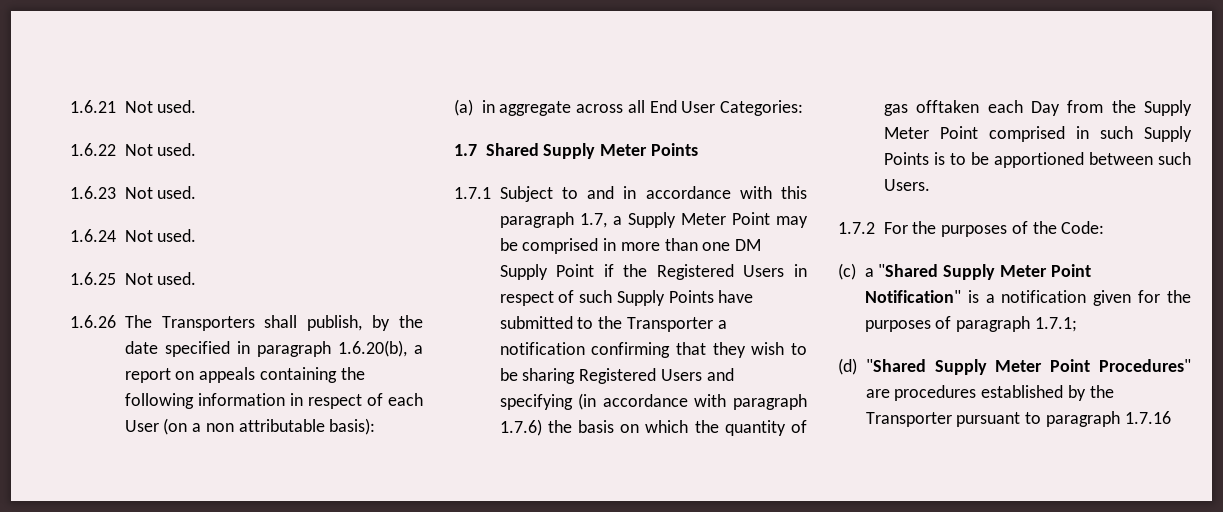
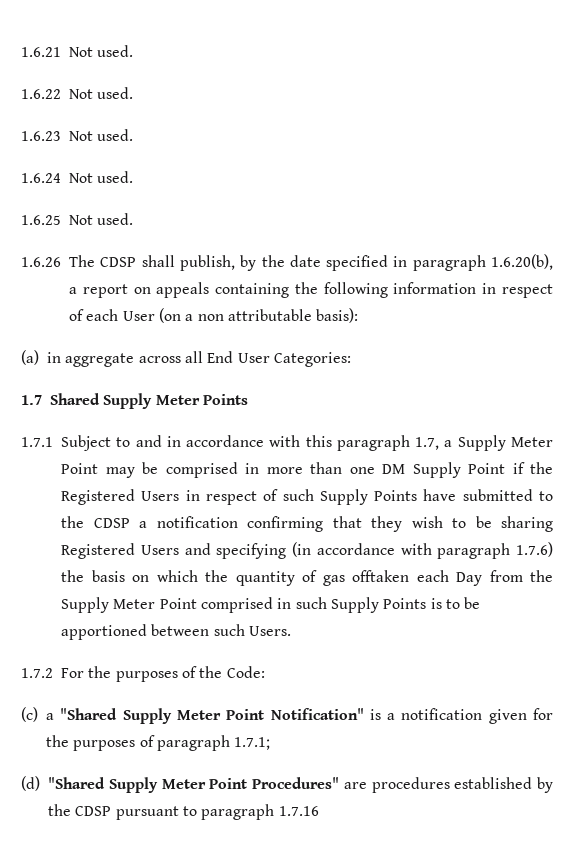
- 1.6.26 The Transporters shall publish, by the date specified in paragraph 1.6.20(b), a report on appeals containing the following information in respect of each User (on a non attributable basis):
+ 1.6.26 The CDSP shall publish, by the date specified in paragraph 1.6.20(b), a report on appeals containing the following information in respect of each User (on a non attributable basis):
- 1.7.1 Subject to and in accordance with this paragraph 1.7, a Supply Meter Point may be comprised in more than one DM Supply Point if the Registered Users in respect of such Supply Points have submitted to the Transporter a notification confirming that they wish to be sharing Registered Users and specifying (in accordance with paragraph 1.7.6) the basis on which the quantity of gas offtaken each Day from the Supply Meter Point comprised in such Supply Points is to be apportioned between such Users.
+ 1.7.1 Subject to and in accordance with this paragraph 1.7, a Supply Meter Point may be comprised in more than one DM Supply Point if the Registered Users in respect of such Supply Points have submitted to the CDSP a notification confirming that they wish to be sharing Registered Users and specifying (in accordance with paragraph 1.7.6) the basis on which the quantity of gas offtaken each Day from the Supply Meter Point comprised in such Supply Points is to be apportioned between such Users.
- (d) "Shared Supply Meter Point Procedures" are procedures established by the Transporter pursuant to paragraph 1.7.16
+ (d) "Shared Supply Meter Point Procedures" are procedures established by the CDSP pursuant to paragraph 1.7.16

